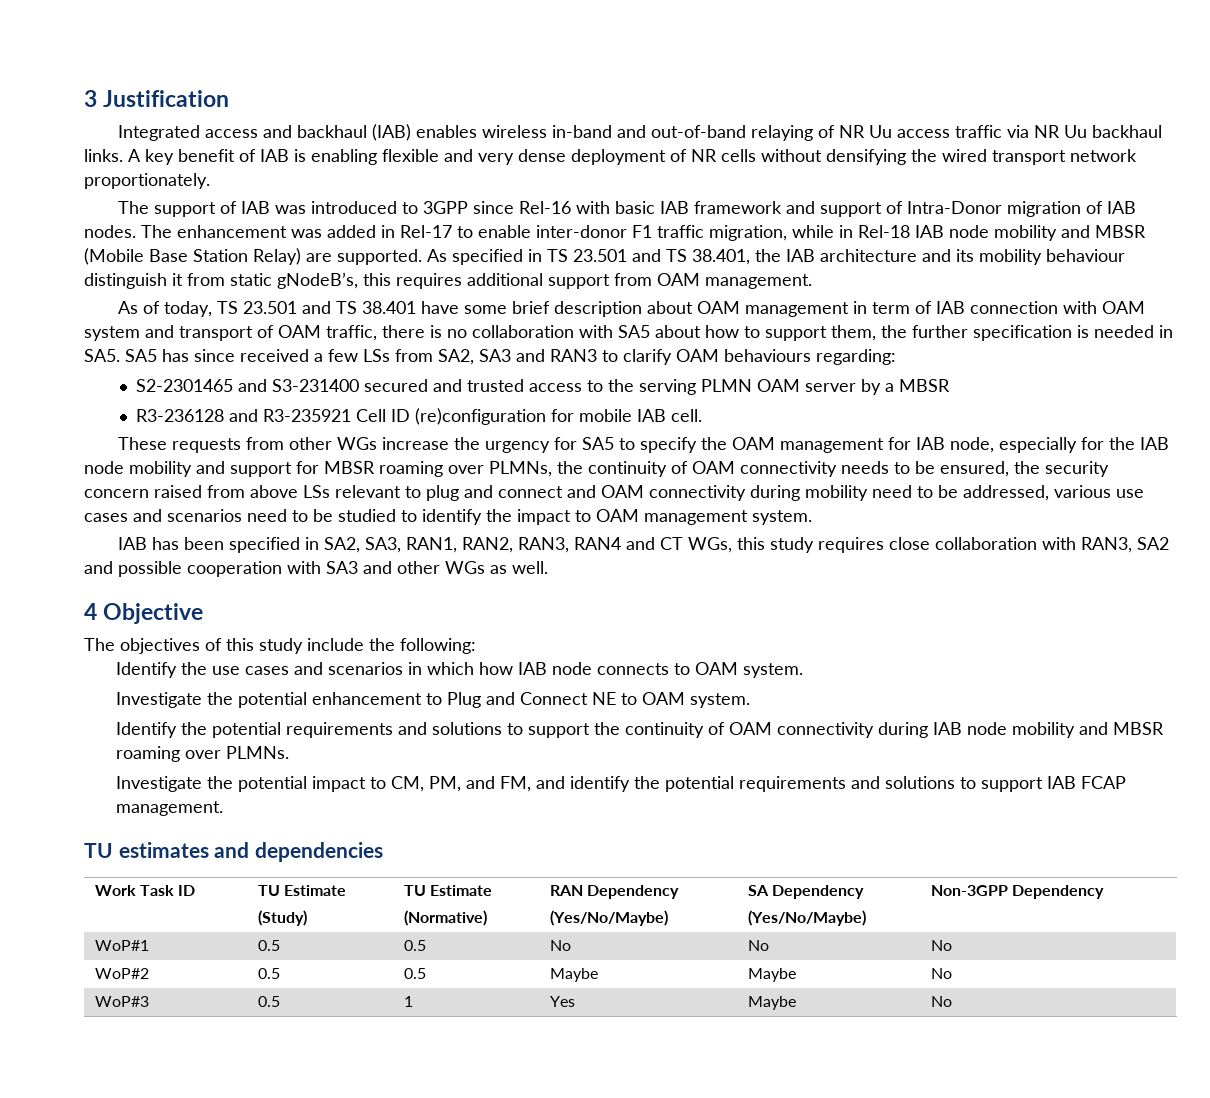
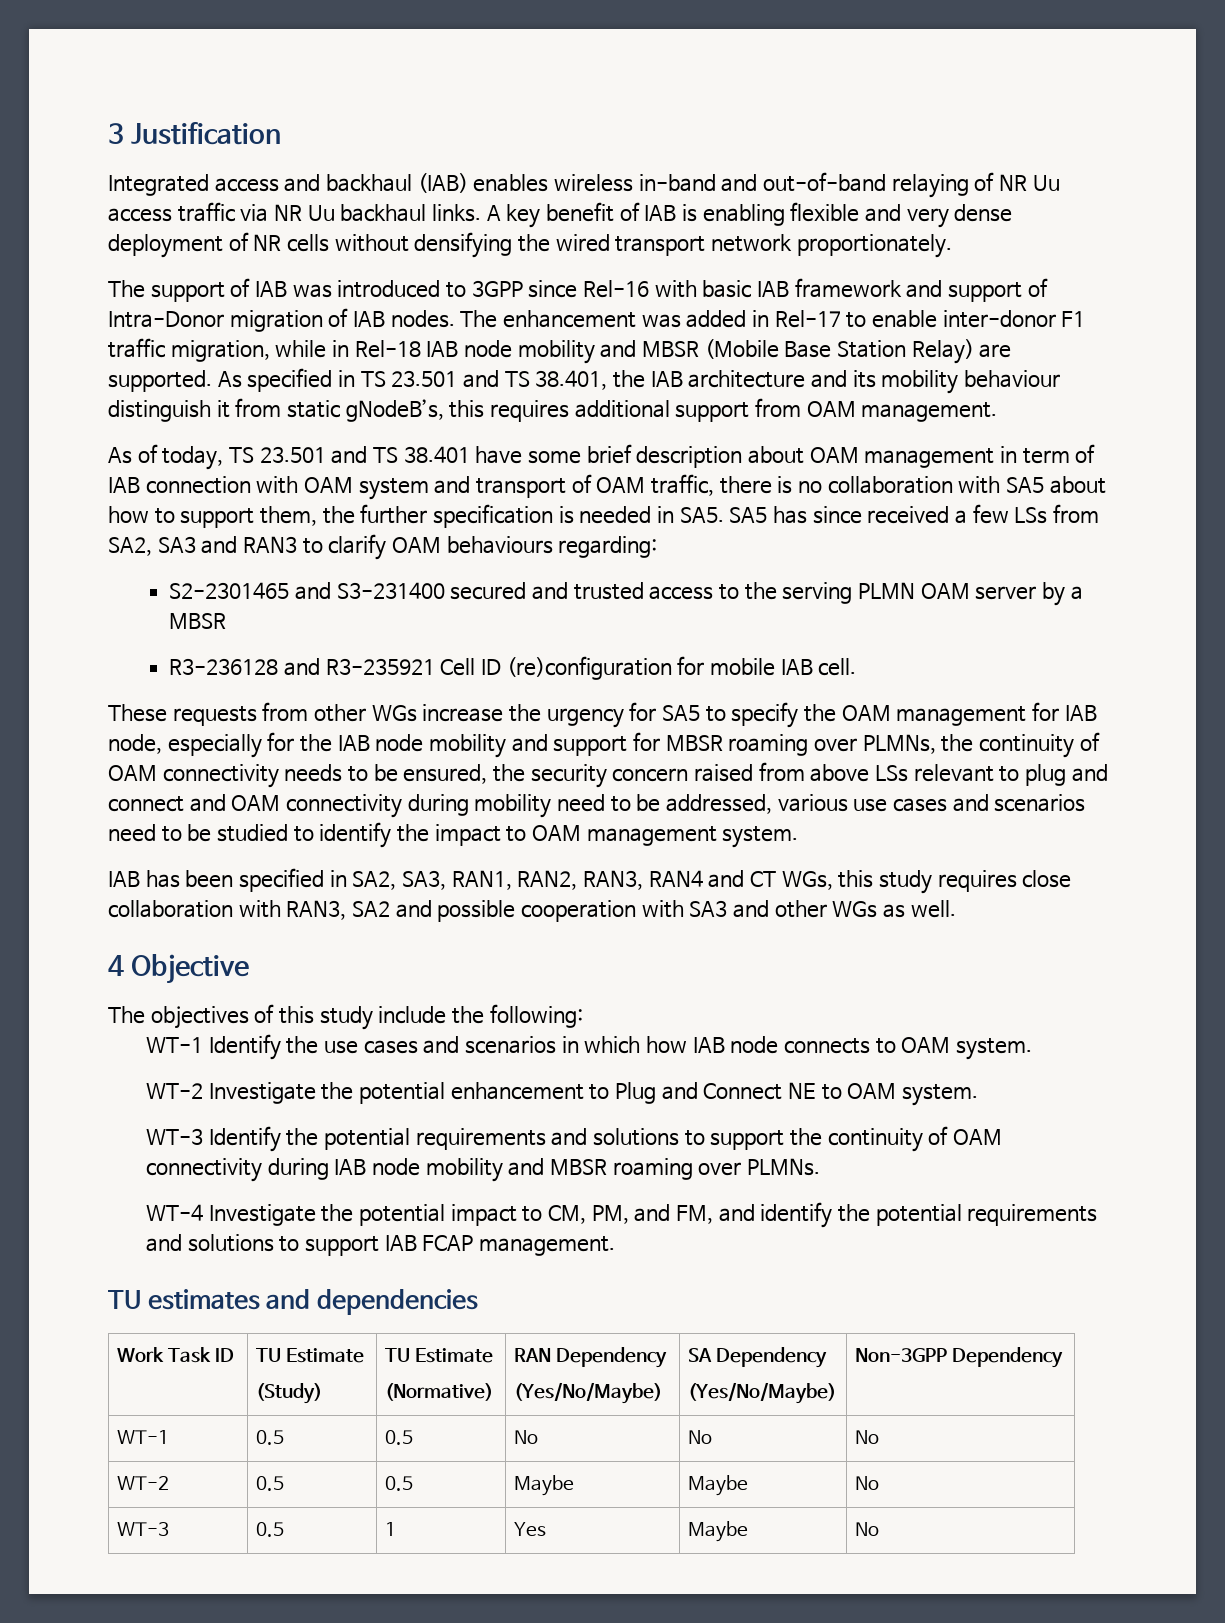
- Identify the use cases and scenarios in which how IAB node connects to OAM system.
+ WT-1 Identify the use cases and scenarios in which how IAB node connects to OAM system.
- Investigate the potential enhancement to Plug and Connect NE to OAM system.
+ WT-2 Investigate the potential enhancement to Plug and Connect NE to OAM system.
- Identify the potential requirements and solutions to support the continuity of OAM connectivity during IAB node mobility and MBSR roaming over PLMNs.
+ WT-3 Identify the potential requirements and solutions to support the continuity of OAM connectivity during IAB node mobility and MBSR roaming over PLMNs.
- Investigate the potential impact to CM, PM, and FM, and identify the potential requirements and solutions to support IAB FCAP management.
+ WT-4 Investigate the potential impact to CM, PM, and FM, and identify the potential requirements and solutions to support IAB FCAP management.
- WoP#1 | 0.5 | 0.5 | No | No | No
+ WT-1 | 0.5 | 0.5 | No | No | No
- WoP#2 | 0.5 | 0.5 | Maybe | Maybe | No
+ WT-2 | 0.5 | 0.5 | Maybe | Maybe | No
- WoP#3 | 0.5 | 1 | Yes | Maybe | No
+ WT-3 | 0.5 | 1 | Yes | Maybe | No

